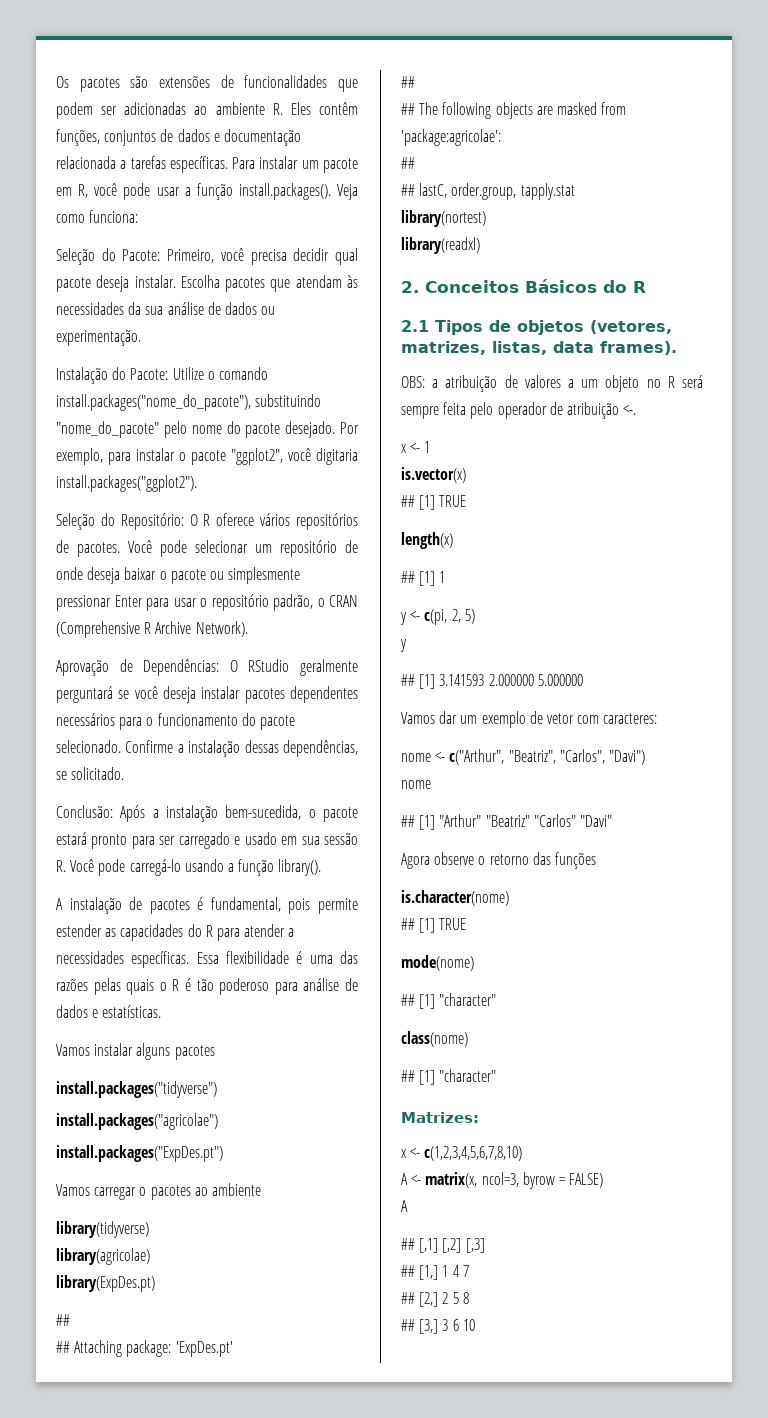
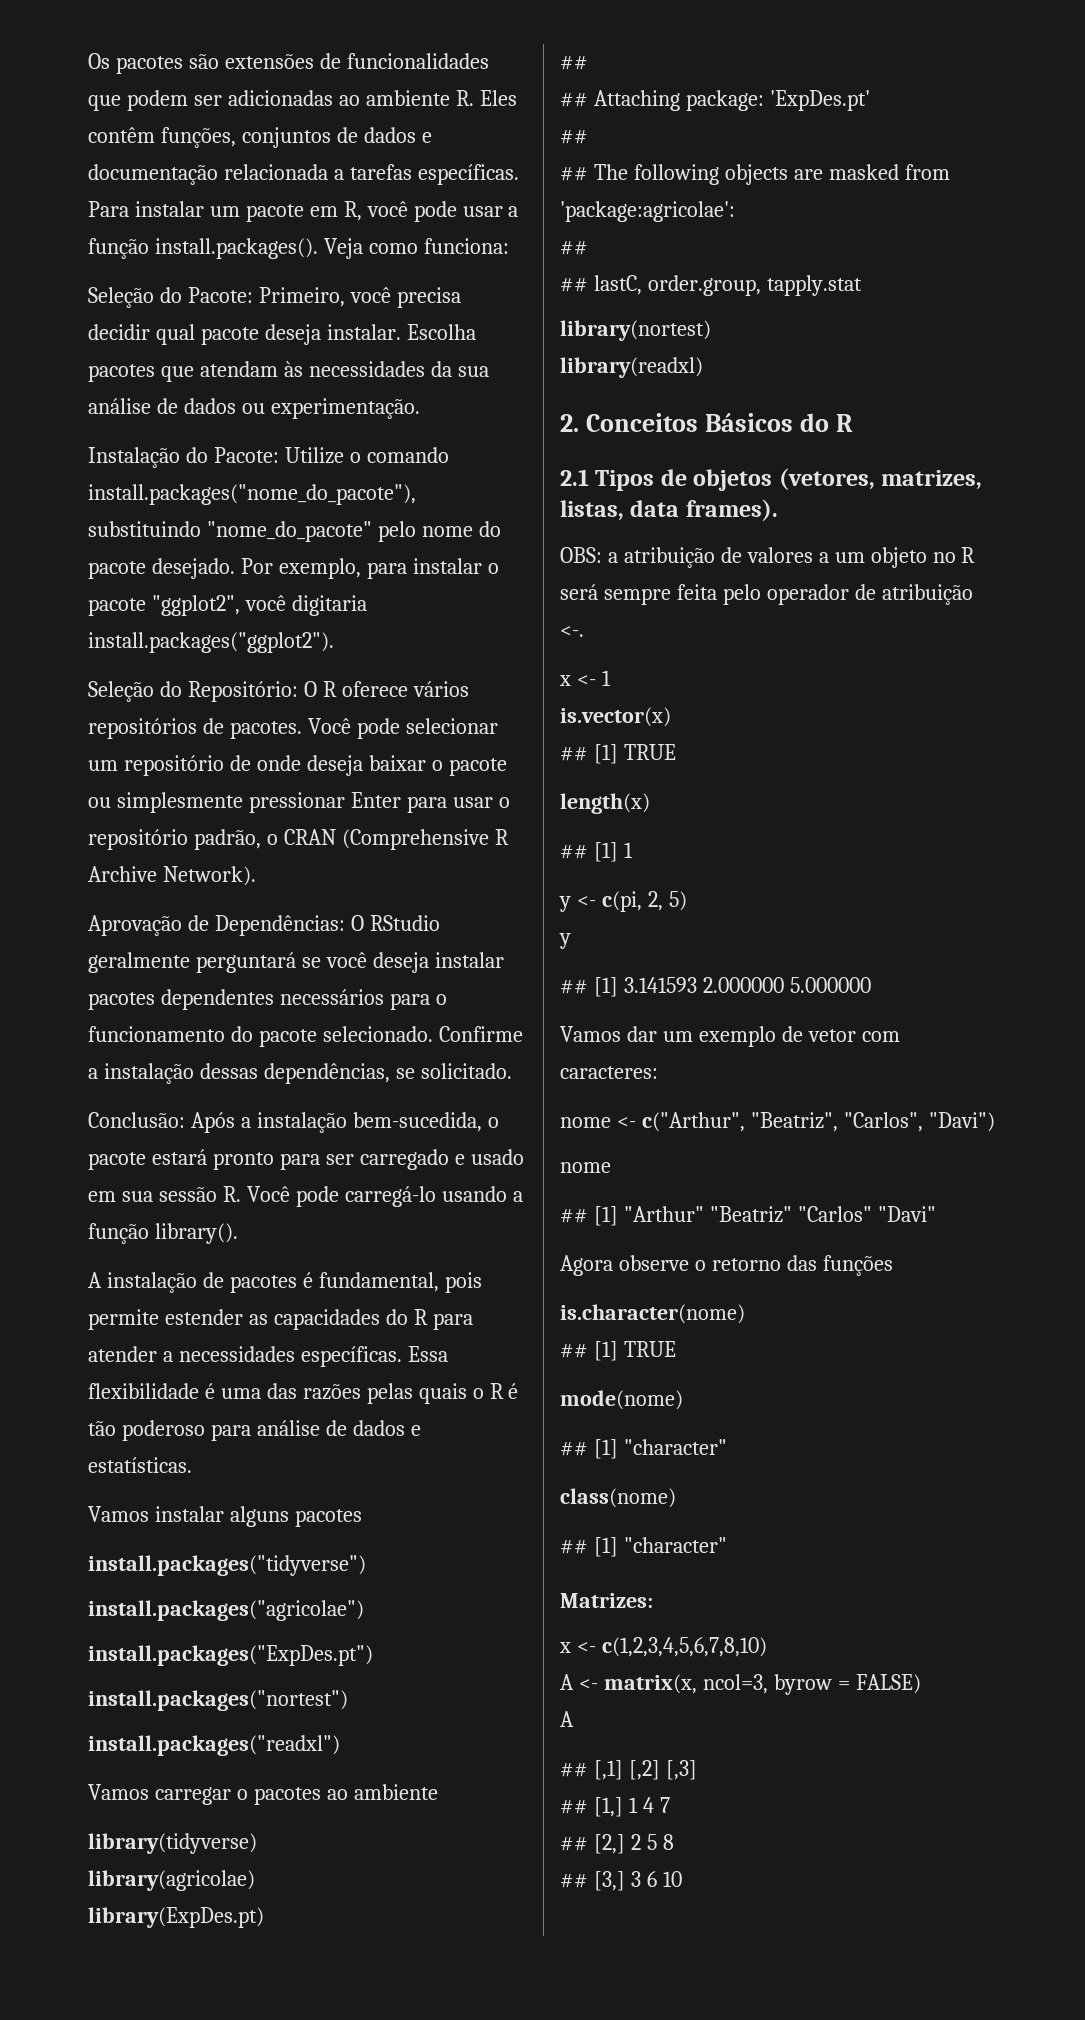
+ install.packages("nortest")
+ install.packages("readxl")

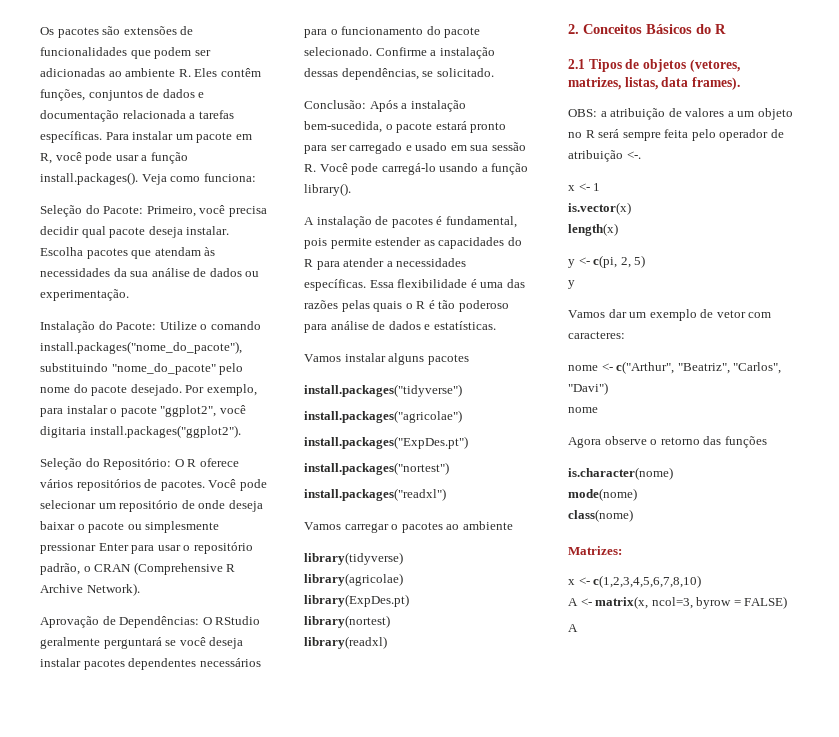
  library(ExpDes.pt)
- ##
- ## Attaching package: 'ExpDes.pt'
- ##
- ## The following objects are masked from 'package:agricolae':
- ##
- ## lastC, order.group, tapply.stat
  is.vector(x)
- ## [1] TRUE
  length(x)
- ## [1] 1
- ## [1] 3.141593 2.000000 5.000000
- ## [1] "Arthur" "Beatriz" "Carlos" "Davi"
  is.character(nome)
- ## [1] TRUE
  mode(nome)
- ## [1] "character"
  class(nome)
- ## [1] "character"
- ## [,1] [,2] [,3]
- ## [1,] 1 4 7
- ## [2,] 2 5 8
- ## [3,] 3 6 10

